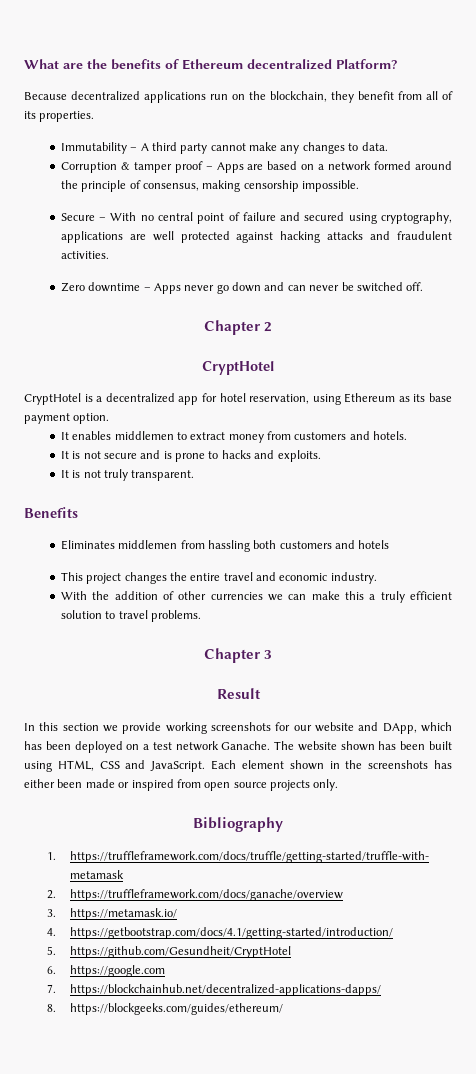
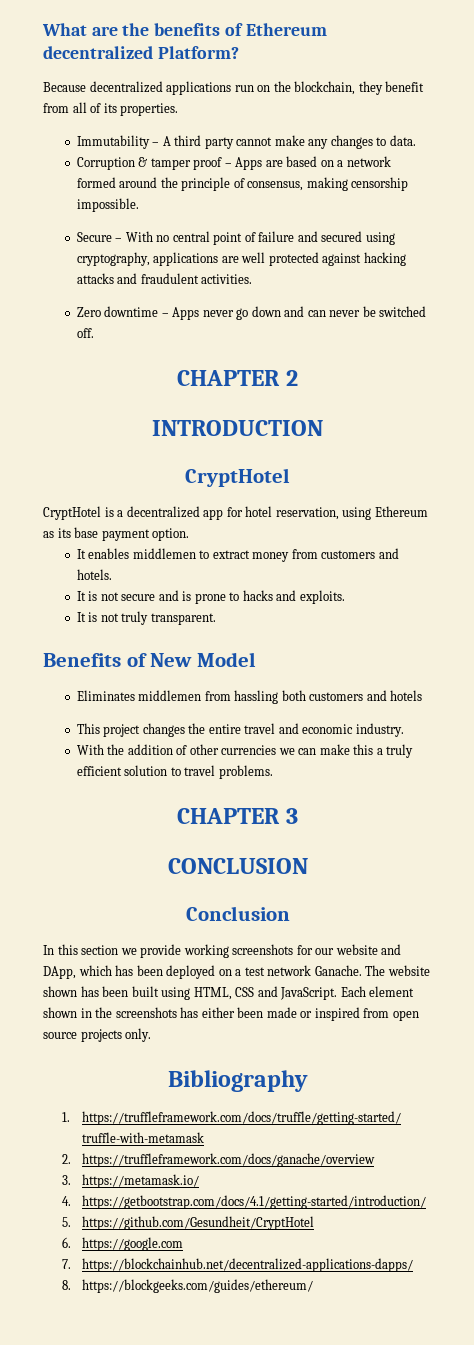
- Chapter 2
+ CHAPTER 2
+ INTRODUCTION
- Benefits
+ Benefits of New Model
- Chapter 3
+ CHAPTER 3
- Result
+ CONCLUSION
+ Conclusion

